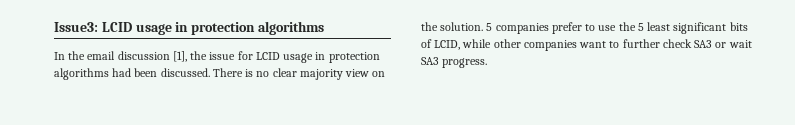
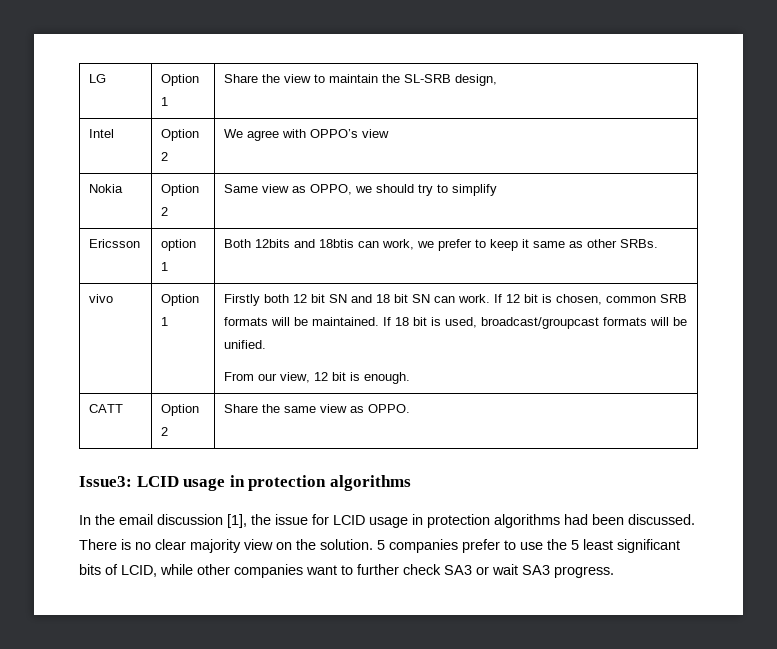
+ LG | Option 1 | Share the view to maintain the SL-SRB design,
+ Intel | Option 2 | We agree with OPPO’s view
+ Nokia | Option 2 | Same view as OPPO, we should try to simplify
+ Ericsson | option 1 | Both 12bits and 18btis can work, we prefer to keep it same as other SRBs.
+ vivo | Option 1 | Firstly both 12 bit SN and 18 bit SN can work. If 12 bit is chosen, common SRB formats will be maintained. If 18 bit is used, broadcast/groupcast formats will be unified.
+ From our view, 12 bit is enough.
+ CATT | Option 2 | Share the same view as OPPO.

